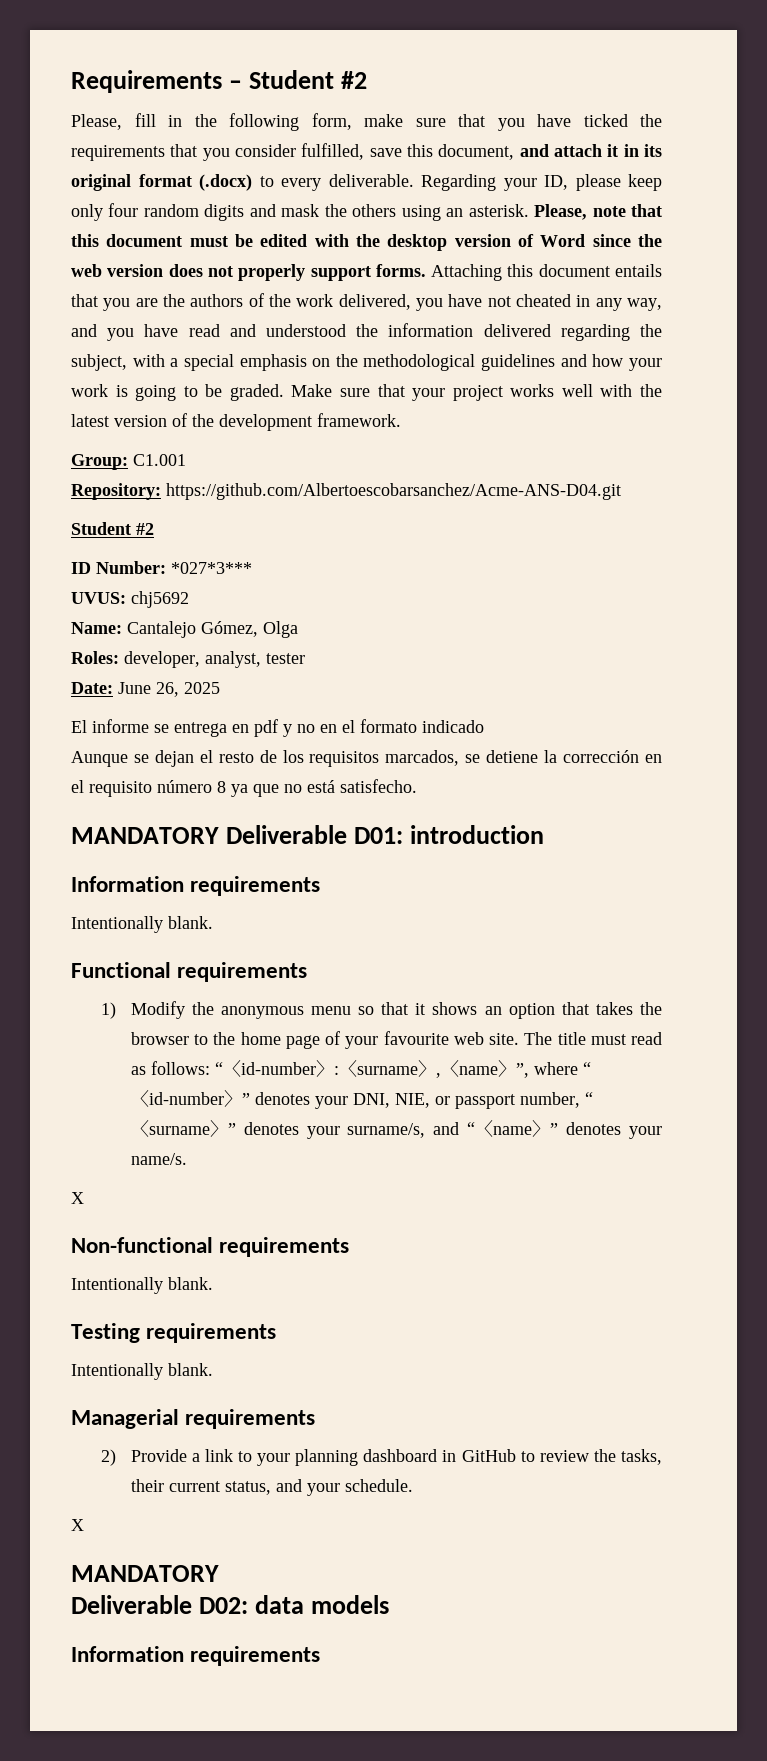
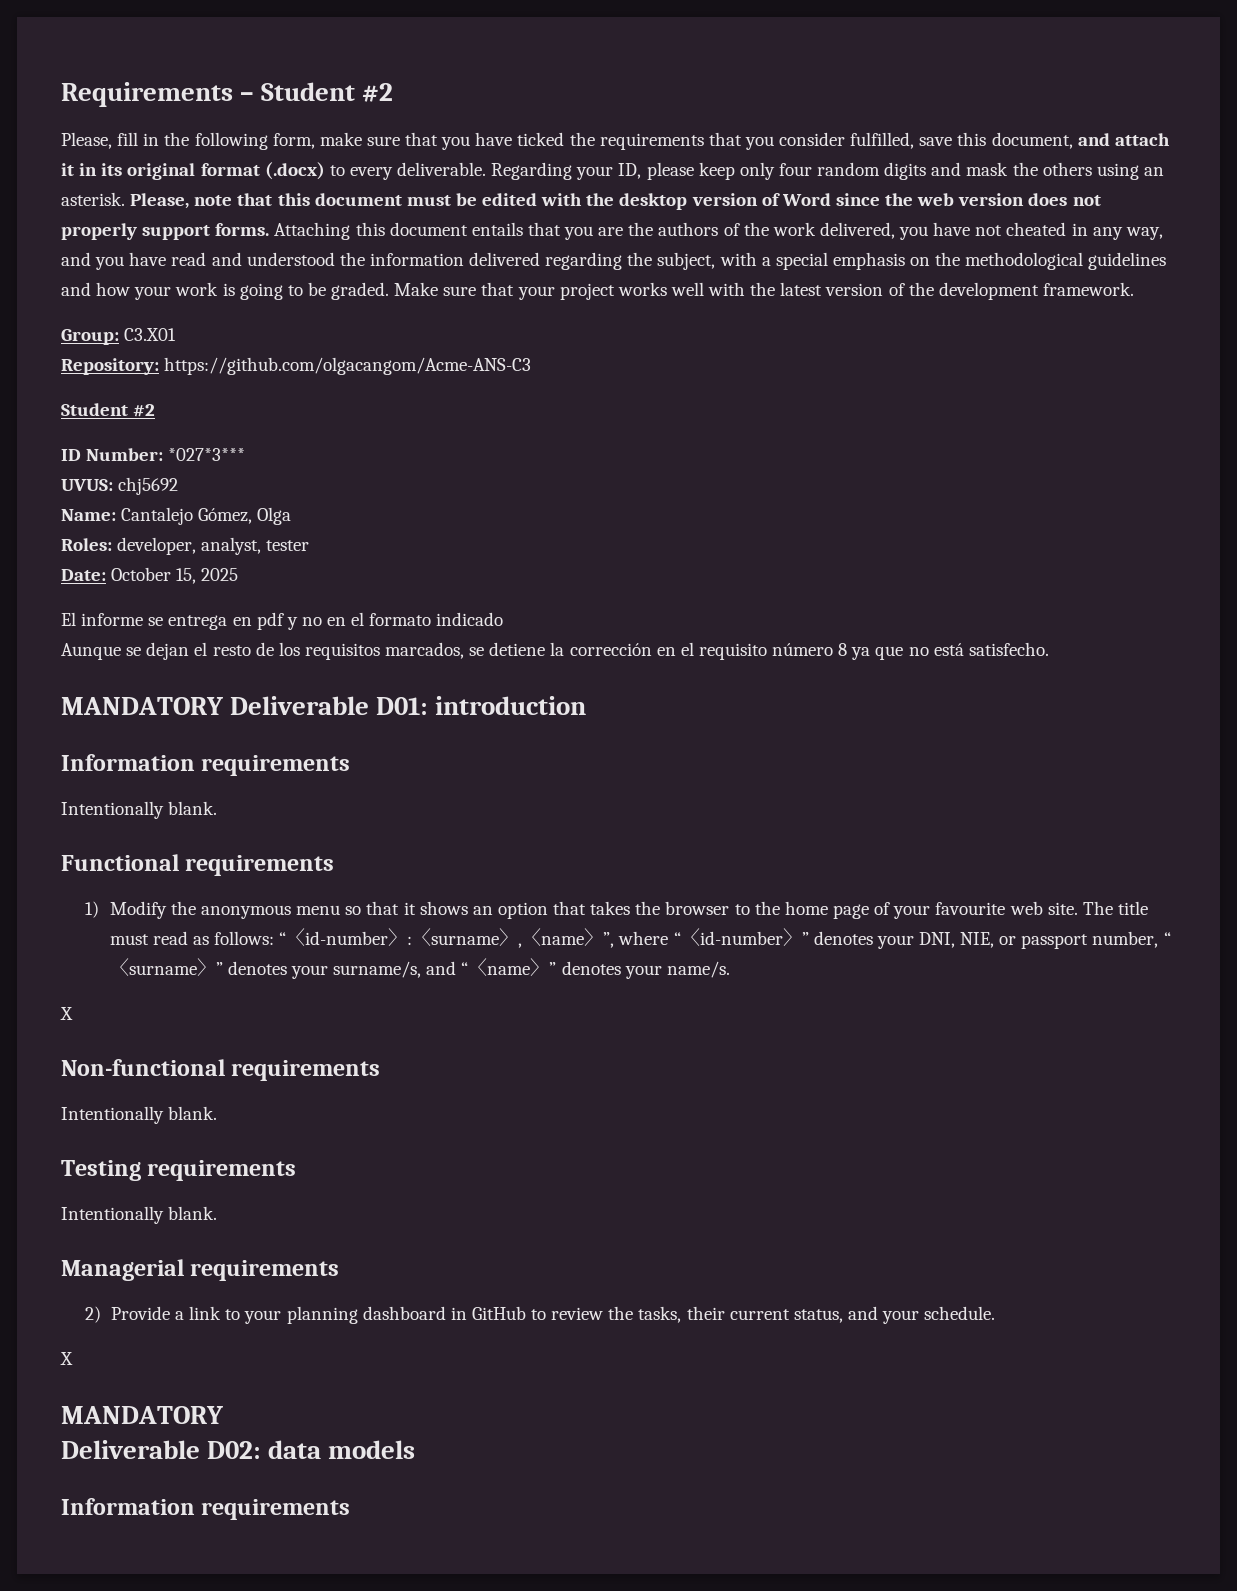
- Group: C1.001
+ Group: C3.X01
- Repository: https://github.com/Albertoescobarsanchez/Acme-ANS-D04.git
+ Repository: https://github.com/olgacangom/Acme-ANS-C3
- Date: June 26, 2025
+ Date: October 15, 2025

